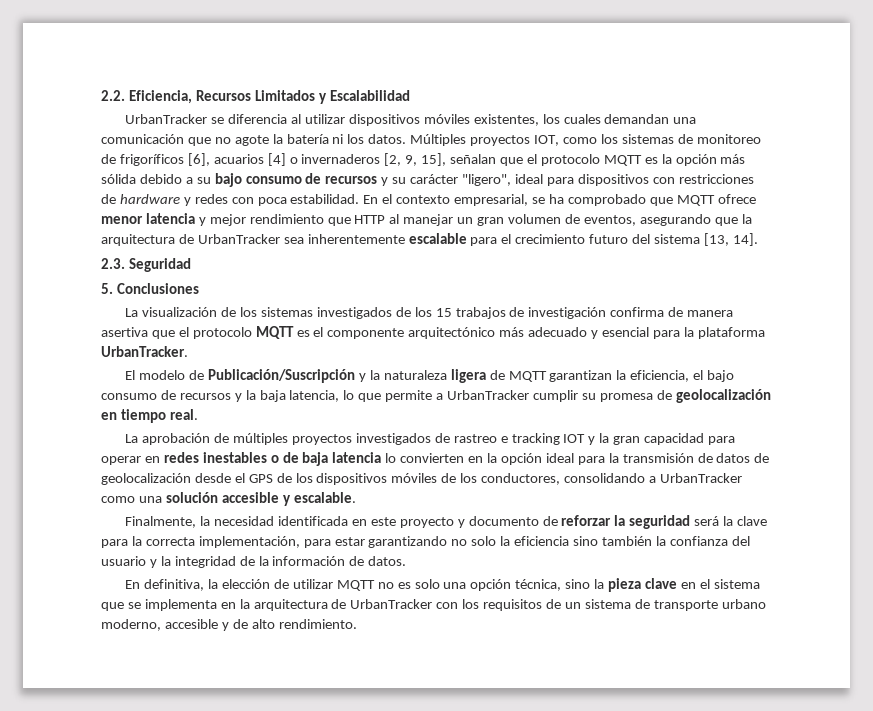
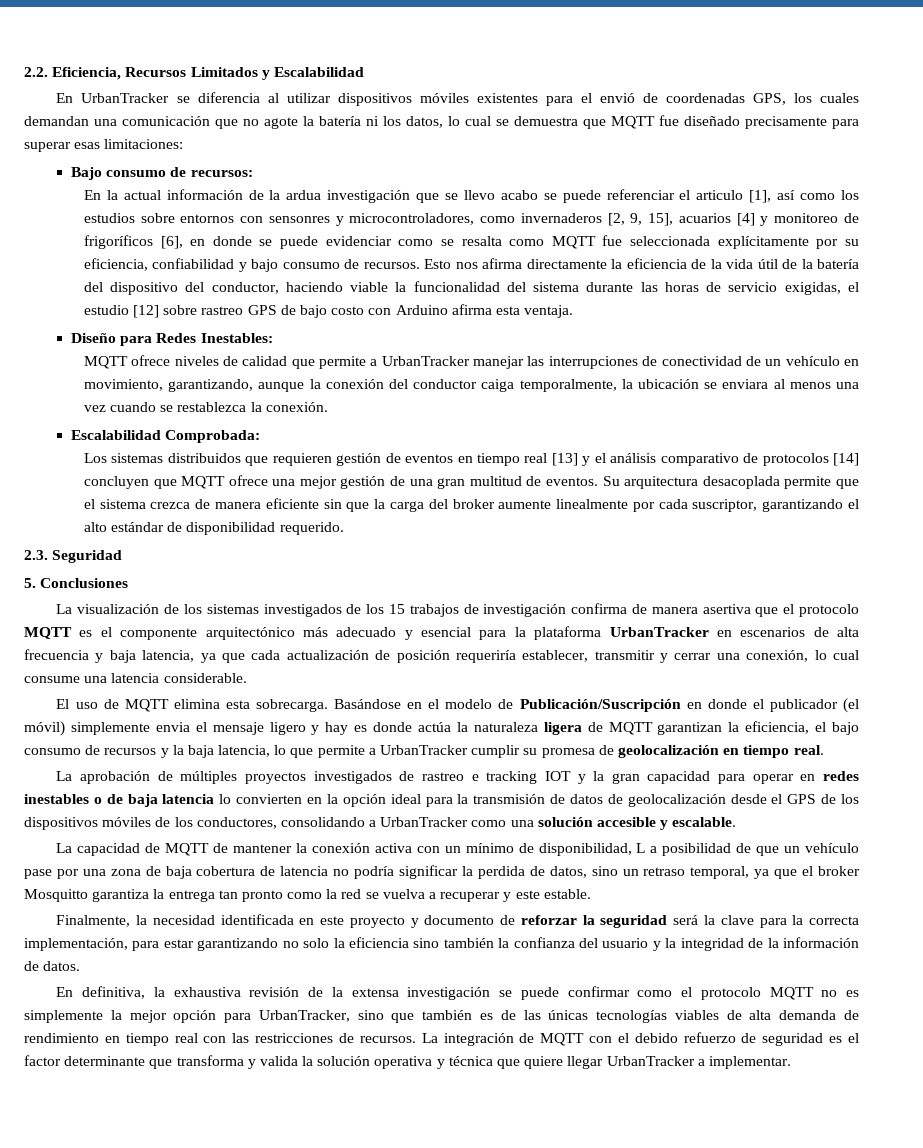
- UrbanTracker se diferencia al utilizar dispositivos móviles existentes, los cuales demandan una comunicación que no agote la batería ni los datos. Múltiples proyectos IOT, como los sistemas de monitoreo de frigoríficos [6], acuarios [4] o invernaderos [2, 9, 15], señalan que el protocolo MQTT es la opción más sólida debido a su bajo consumo de recursos y su carácter "ligero", ideal para dispositivos con restricciones de hardware y redes con poca estabilidad. En el contexto empresarial, se ha comprobado que MQTT ofrece menor latencia y mejor rendimiento que HTTP al manejar un gran volumen de eventos, asegurando que la arquitectura de UrbanTracker sea inherentemente escalable para el crecimiento futuro del sistema [13, 14].
+ En UrbanTracker se diferencia al utilizar dispositivos móviles existentes para el envió de coordenadas GPS, los cuales demandan una comunicación que no agote la batería ni los datos, lo cual se demuestra que MQTT fue diseñado precisamente para superar esas limitaciones:
+ Bajo consumo de recursos:
+ En la actual información de la ardua investigación que se llevo acabo se puede referenciar el articulo [1], así como los estudios sobre entornos con sensonres y microcontroladores, como invernaderos [2, 9, 15], acuarios [4] y monitoreo de frigoríficos [6], en donde se puede evidenciar como se resalta como MQTT fue seleccionada explícitamente por su eficiencia, confiabilidad y bajo consumo de recursos. Esto nos afirma directamente la eficiencia de la vida útil de la batería del dispositivo del conductor, haciendo viable la funcionalidad del sistema durante las horas de servicio exigidas, el estudio [12] sobre rastreo GPS de bajo costo con Arduino afirma esta ventaja.
+ Diseño para Redes Inestables:
+ MQTT ofrece niveles de calidad que permite a UrbanTracker manejar las interrupciones de conectividad de un vehículo en movimiento, garantizando, aunque la conexión del conductor caiga temporalmente, la ubicación se enviara al menos una vez cuando se restablezca la conexión.
+ Escalabilidad Comprobada:
+ Los sistemas distribuidos que requieren gestión de eventos en tiempo real [13] y el análisis comparativo de protocolos [14] concluyen que MQTT ofrece una mejor gestión de una gran multitud de eventos. Su arquitectura desacoplada permite que el sistema crezca de manera eficiente sin que la carga del broker aumente linealmente por cada suscriptor, garantizando el alto estándar de disponibilidad requerido.
- La visualización de los sistemas investigados de los 15 trabajos de investigación confirma de manera asertiva que el protocolo MQTT es el componente arquitectónico más adecuado y esencial para la plataforma UrbanTracker.
- El modelo de Publicación/Suscripción y la naturaleza ligera de MQTT garantizan la eficiencia, el bajo consumo de recursos y la baja latencia, lo que permite a UrbanTracker cumplir su promesa de geolocalización en tiempo real.
+ La visualización de los sistemas investigados de los 15 trabajos de investigación confirma de manera asertiva que el protocolo MQTT es el componente arquitectónico más adecuado y esencial para la plataforma UrbanTracker en escenarios de alta frecuencia y baja latencia, ya que cada actualización de posición requeriría establecer, transmitir y cerrar una conexión, lo cual consume una latencia considerable.
+ El uso de MQTT elimina esta sobrecarga. Basándose en el modelo de Publicación/Suscripción en donde el publicador (el móvil) simplemente envia el mensaje ligero y hay es donde actúa la naturaleza ligera de MQTT garantizan la eficiencia, el bajo consumo de recursos y la baja latencia, lo que permite a UrbanTracker cumplir su promesa de geolocalización en tiempo real.
+ La capacidad de MQTT de mantener la conexión activa con un mínimo de disponibilidad, L a posibilidad de que un vehículo pase por una zona de baja cobertura de latencia no podría significar la perdida de datos, sino un retraso temporal, ya que el broker Mosquitto garantiza la entrega tan pronto como la red se vuelva a recuperar y este estable.
- En definitiva, la elección de utilizar MQTT no es solo una opción técnica, sino la pieza clave en el sistema que se implementa en la arquitectura de UrbanTracker con los requisitos de un sistema de transporte urbano moderno, accesible y de alto rendimiento.
+ En definitiva, la exhaustiva revisión de la extensa investigación se puede confirmar como el protocolo MQTT no es simplemente la mejor opción para UrbanTracker, sino que también es de las únicas tecnologías viables de alta demanda de rendimiento en tiempo real con las restricciones de recursos. La integración de MQTT con el debido refuerzo de seguridad es el factor determinante que transforma y valida la solución operativa y técnica que quiere llegar UrbanTracker a implementar.

